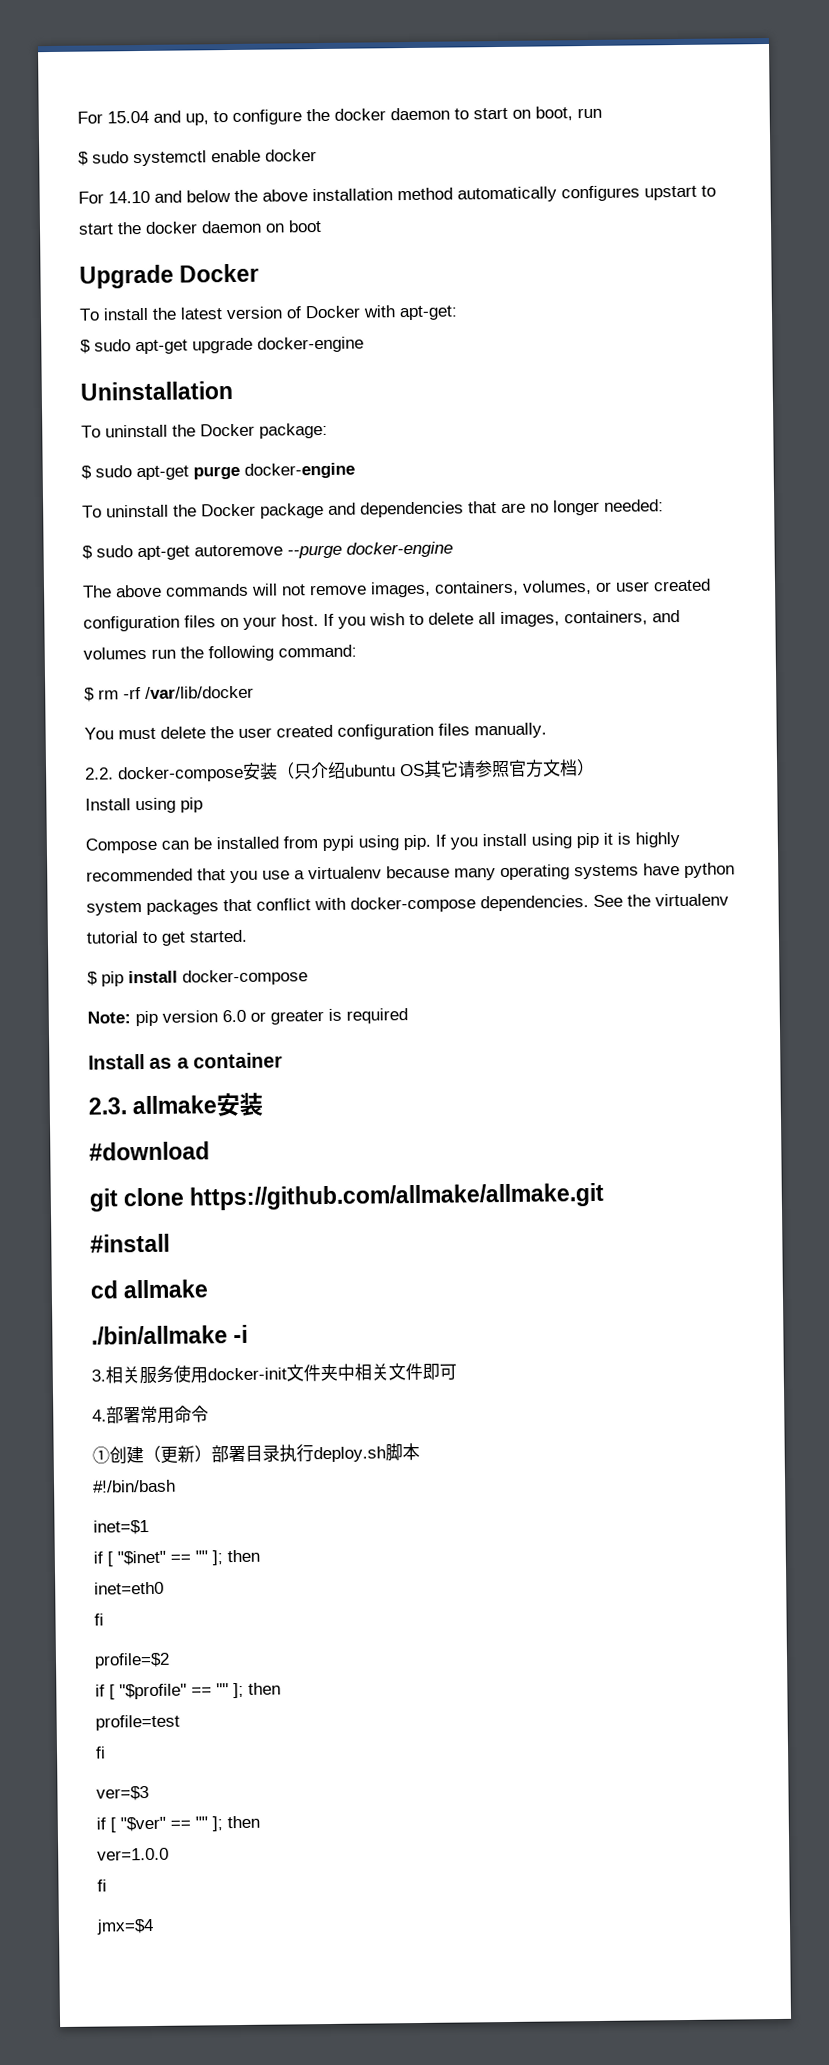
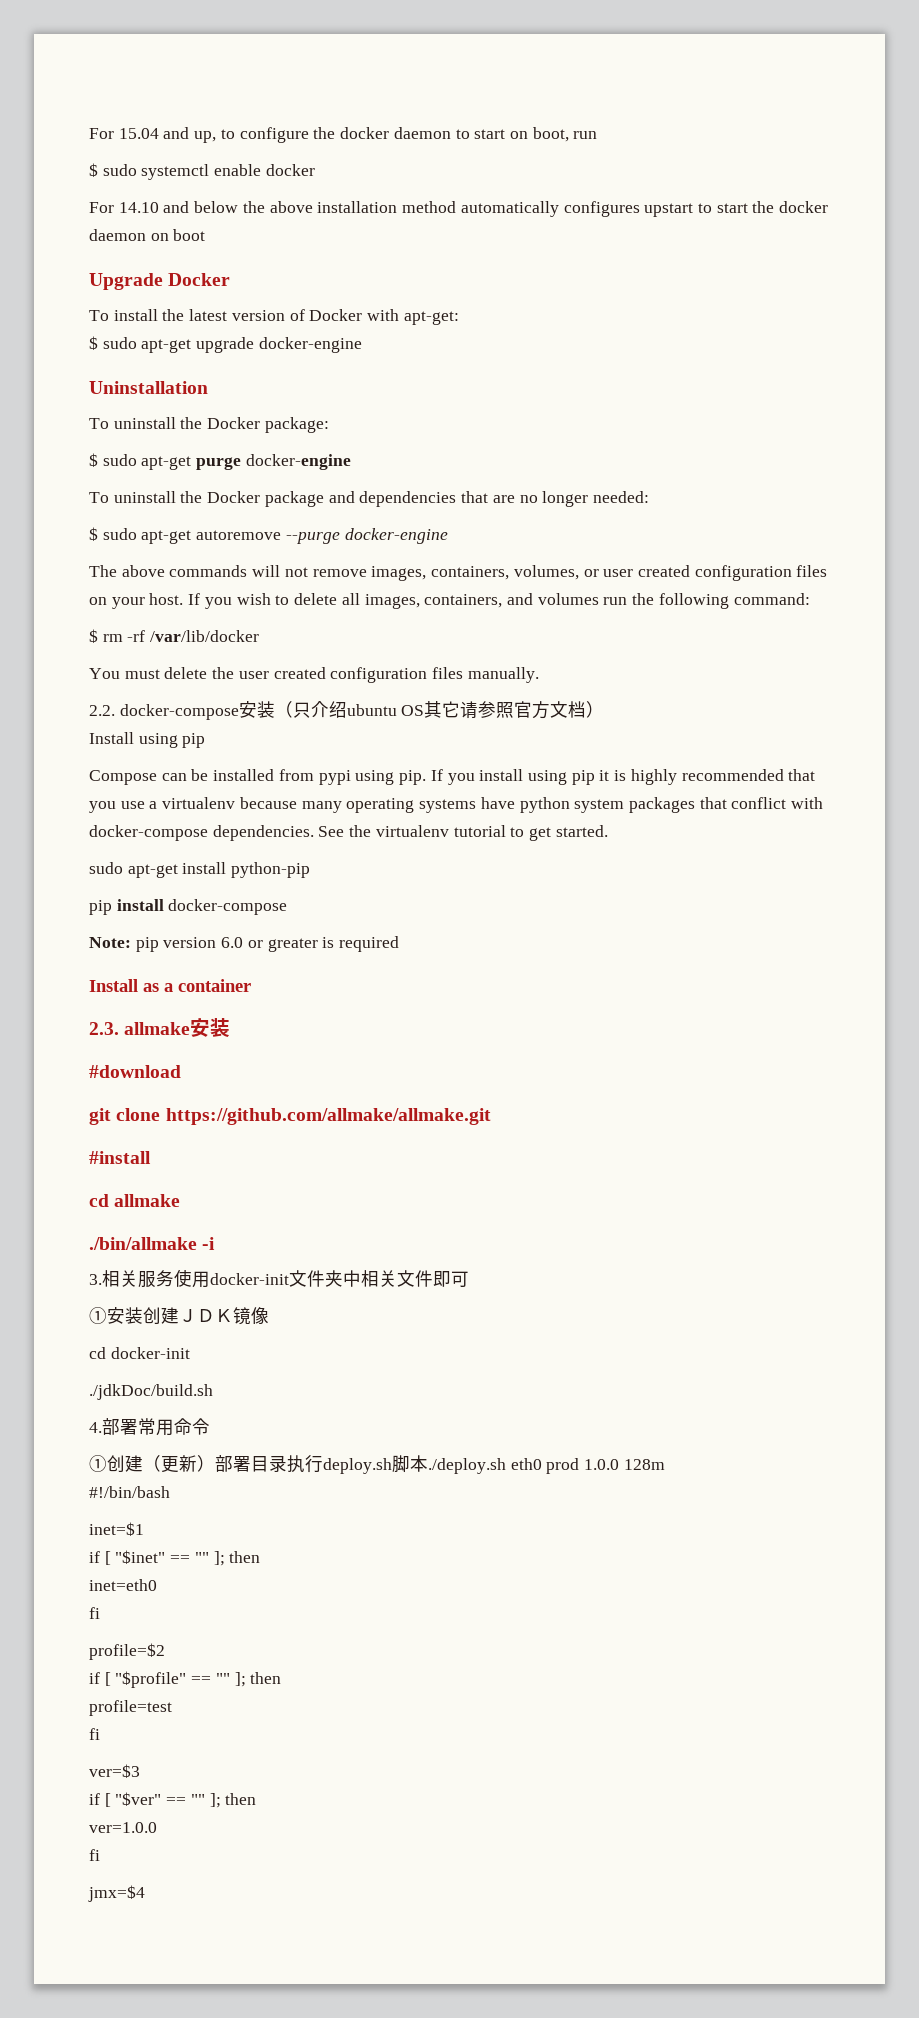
- $ pip install docker-compose
+ sudo apt-get install python-pip
+ pip install docker-compose
+ ①安装创建ＪＤＫ镜像
+ cd docker-init
+ ./jdkDoc/build.sh
- ①创建（更新）部署目录执行deploy.sh脚本
+ ①创建（更新）部署目录执行deploy.sh脚本./deploy.sh eth0 prod 1.0.0 128m

